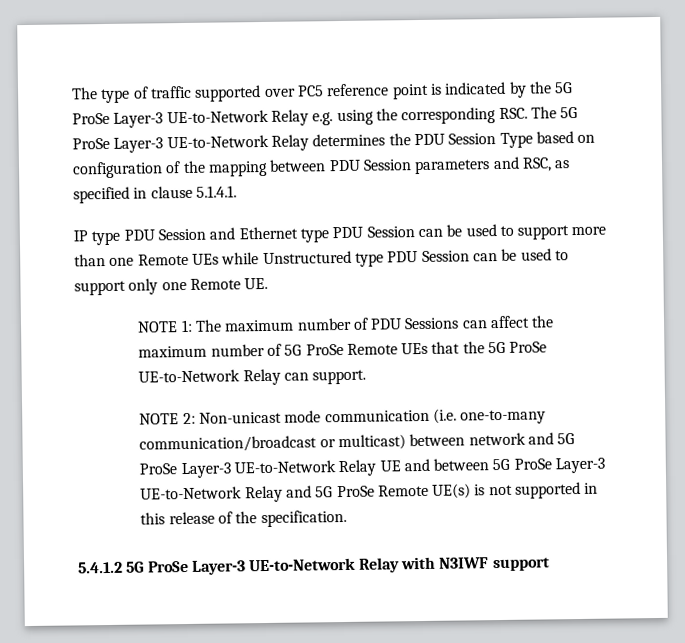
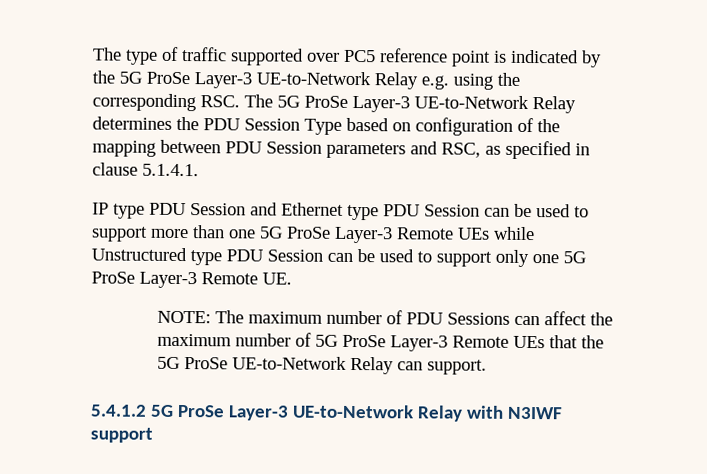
- IP type PDU Session and Ethernet type PDU Session can be used to support more than one Remote UEs while Unstructured type PDU Session can be used to support only one Remote UE.
+ IP type PDU Session and Ethernet type PDU Session can be used to support more than one 5G ProSe Layer-3 Remote UEs while Unstructured type PDU Session can be used to support only one 5G ProSe Layer-3 Remote UE.
- NOTE 1: The maximum number of PDU Sessions can affect the maximum number of 5G ProSe Remote UEs that the 5G ProSe UE-to-Network Relay can support.
+ NOTE: The maximum number of PDU Sessions can affect the maximum number of 5G ProSe Layer-3 Remote UEs that the 5G ProSe UE-to-Network Relay can support.
- NOTE 2: Non-unicast mode communication (i.e. one-to-many communication/broadcast or multicast) between network and 5G ProSe Layer-3 UE-to-Network Relay UE and between 5G ProSe Layer-3 UE-to-Network Relay and 5G ProSe Remote UE(s) is not supported in this release of the specification.

